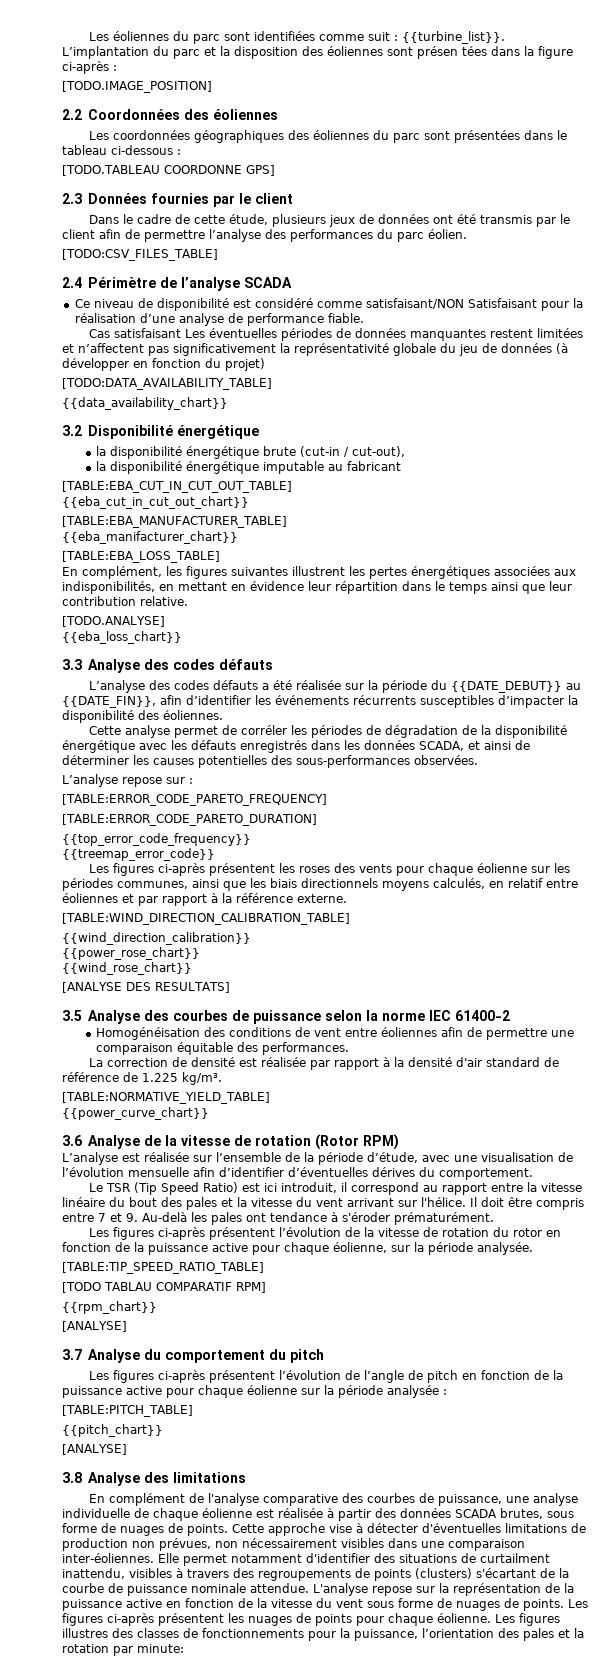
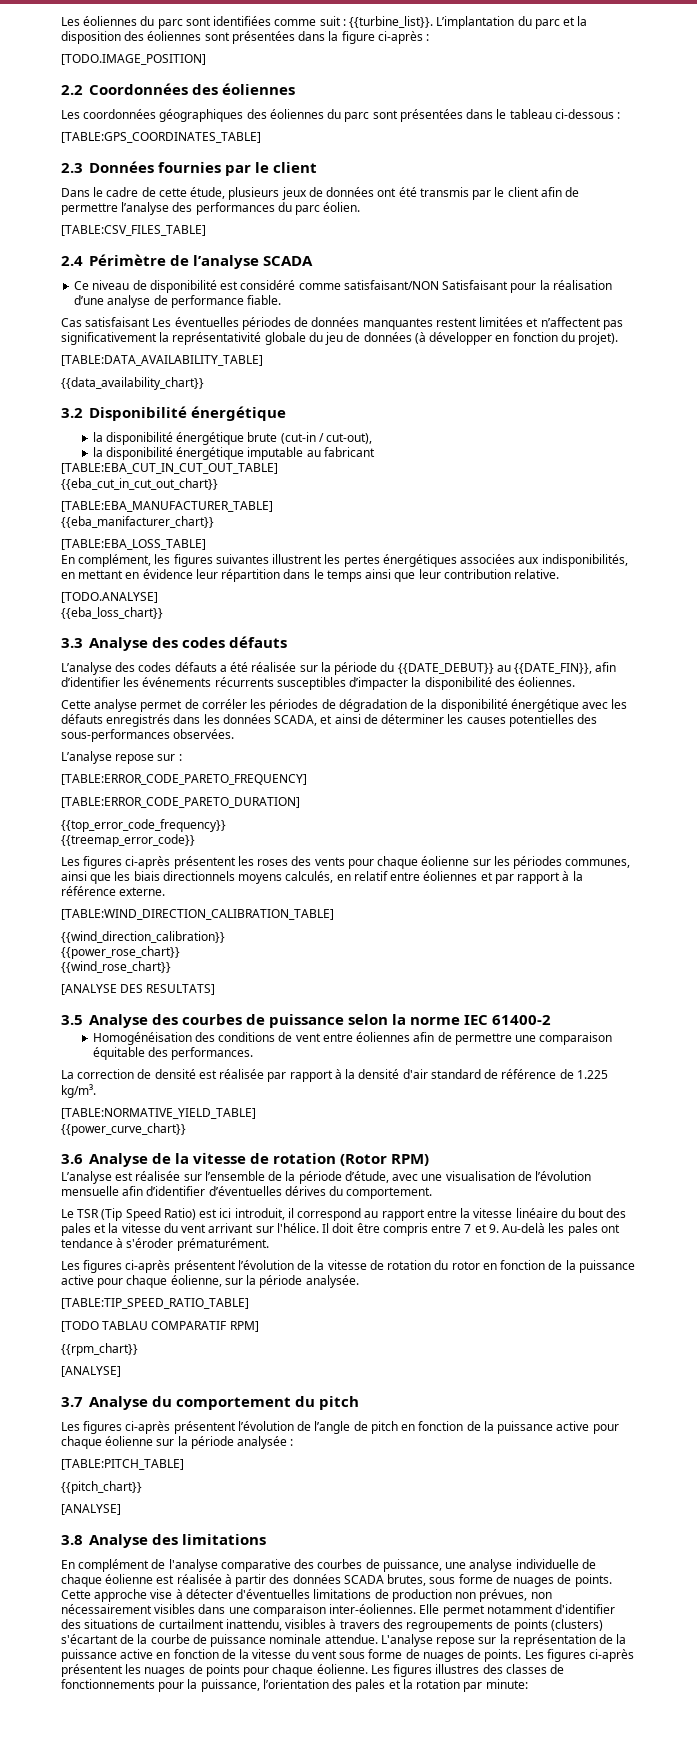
- L’implantation du parc et la disposition des éoliennes sont présen tées dans la figure ci-après :
+ L’implantation du parc et la disposition des éoliennes sont présentées dans la figure ci-après :
- [TODO.TABLEAU COORDONNE GPS]
+ [TABLE:GPS_COORDINATES_TABLE]
- [TODO:CSV_FILES_TABLE]
+ [TABLE:CSV_FILES_TABLE]
- Cas satisfaisant Les éventuelles périodes de données manquantes restent limitées et n’affectent pas significativement la représentativité globale du jeu de données (à développer en fonction du projet)
- [TODO:DATA_AVAILABILITY_TABLE]
+ Cas satisfaisant Les éventuelles périodes de données manquantes restent limitées et n’affectent pas significativement la représentativité globale du jeu de données (à développer en fonction du projet).
+ [TABLE:DATA_AVAILABILITY_TABLE]

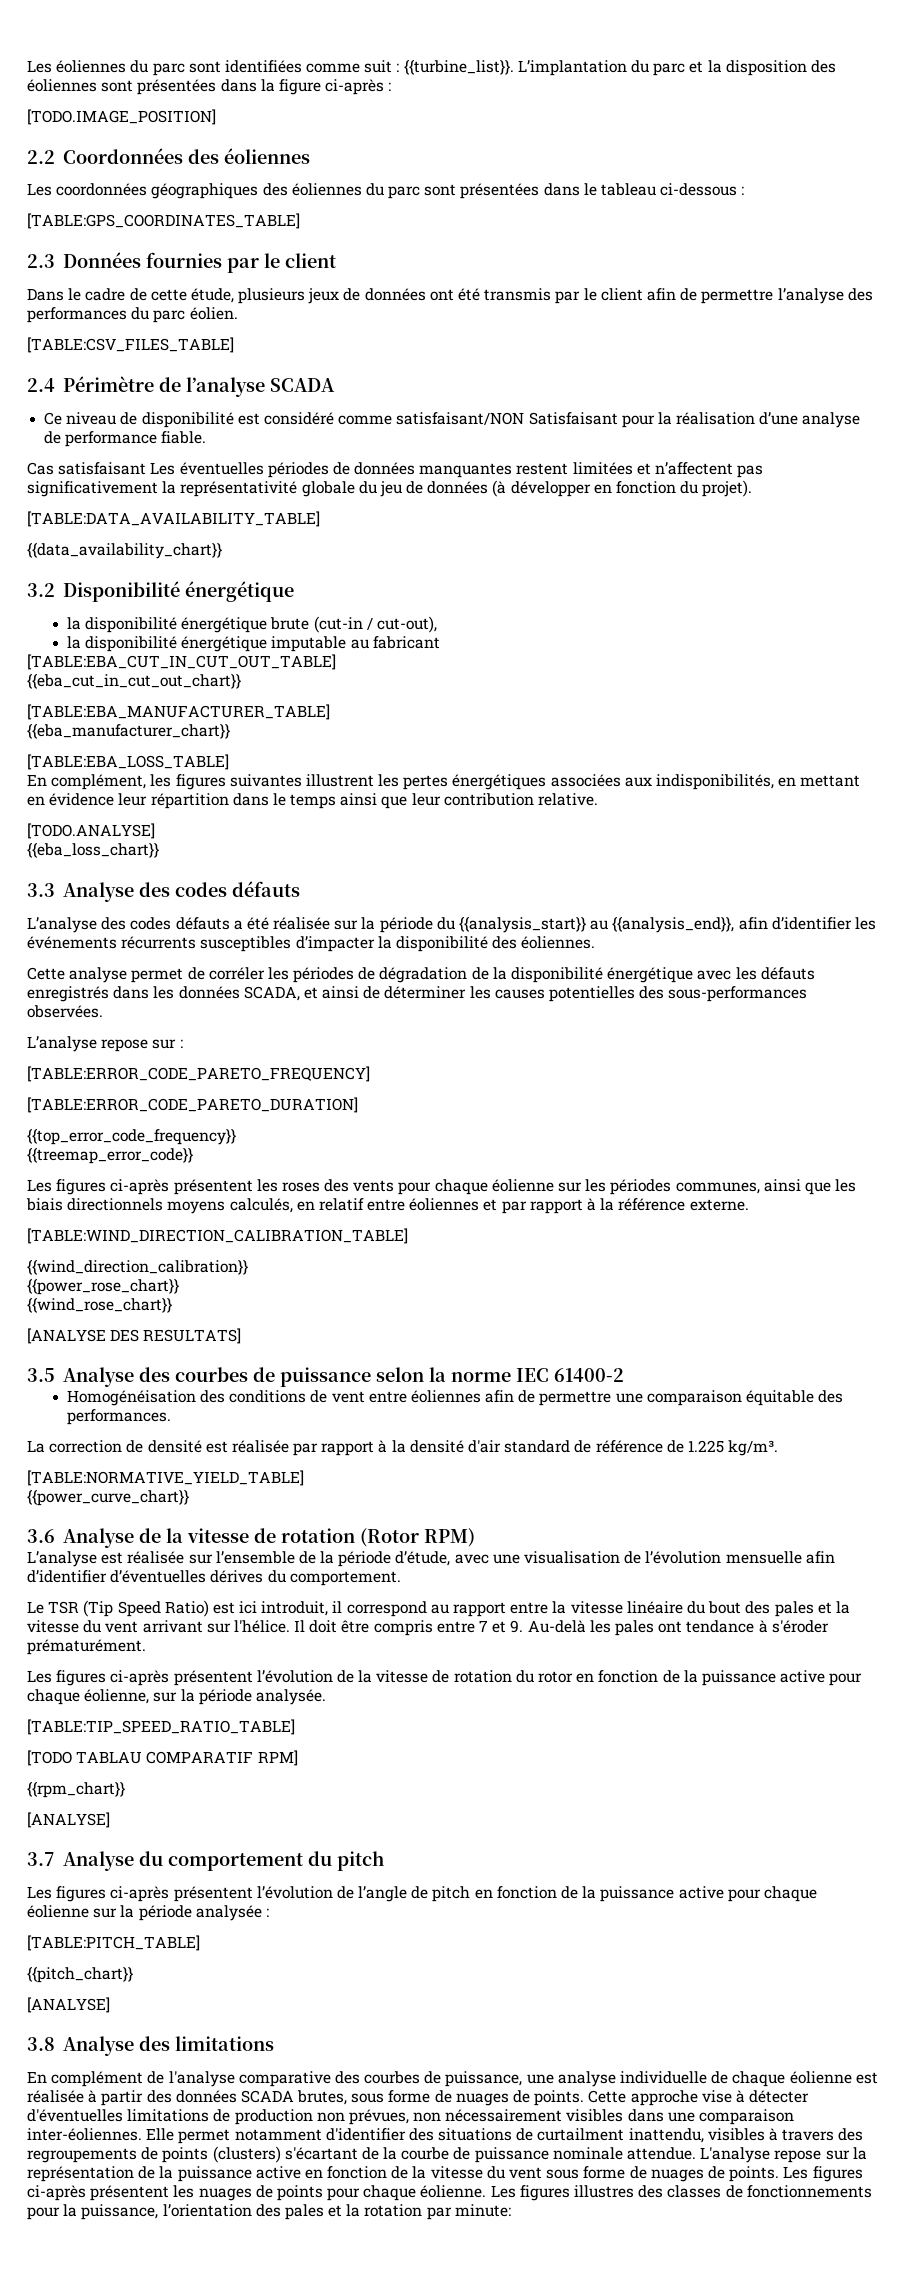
- {{eba_manifacturer_chart}}
+ {{eba_manufacturer_chart}}
- L’analyse des codes défauts a été réalisée sur la période du {{DATE_DEBUT}} au {{DATE_FIN}}, afin d’identifier les événements récurrents susceptibles d’impacter la disponibilité des éoliennes.
+ L’analyse des codes défauts a été réalisée sur la période du {{analysis_start}} au {{analysis_end}}, afin d’identifier les événements récurrents susceptibles d’impacter la disponibilité des éoliennes.

